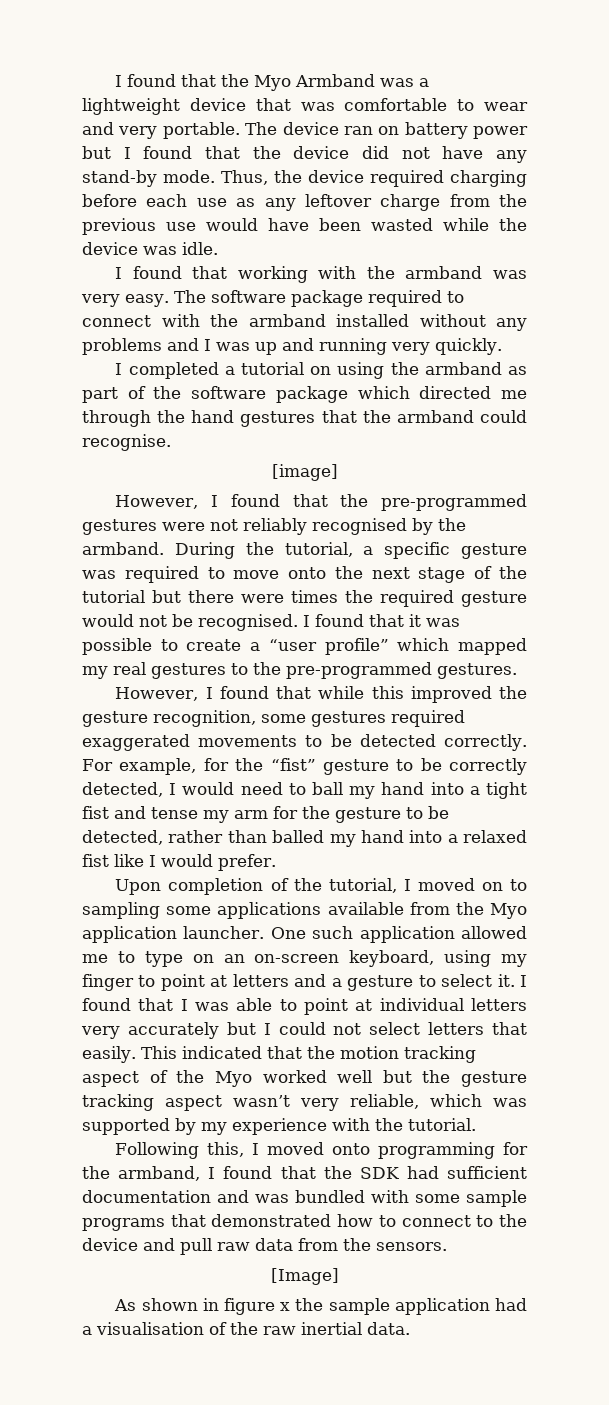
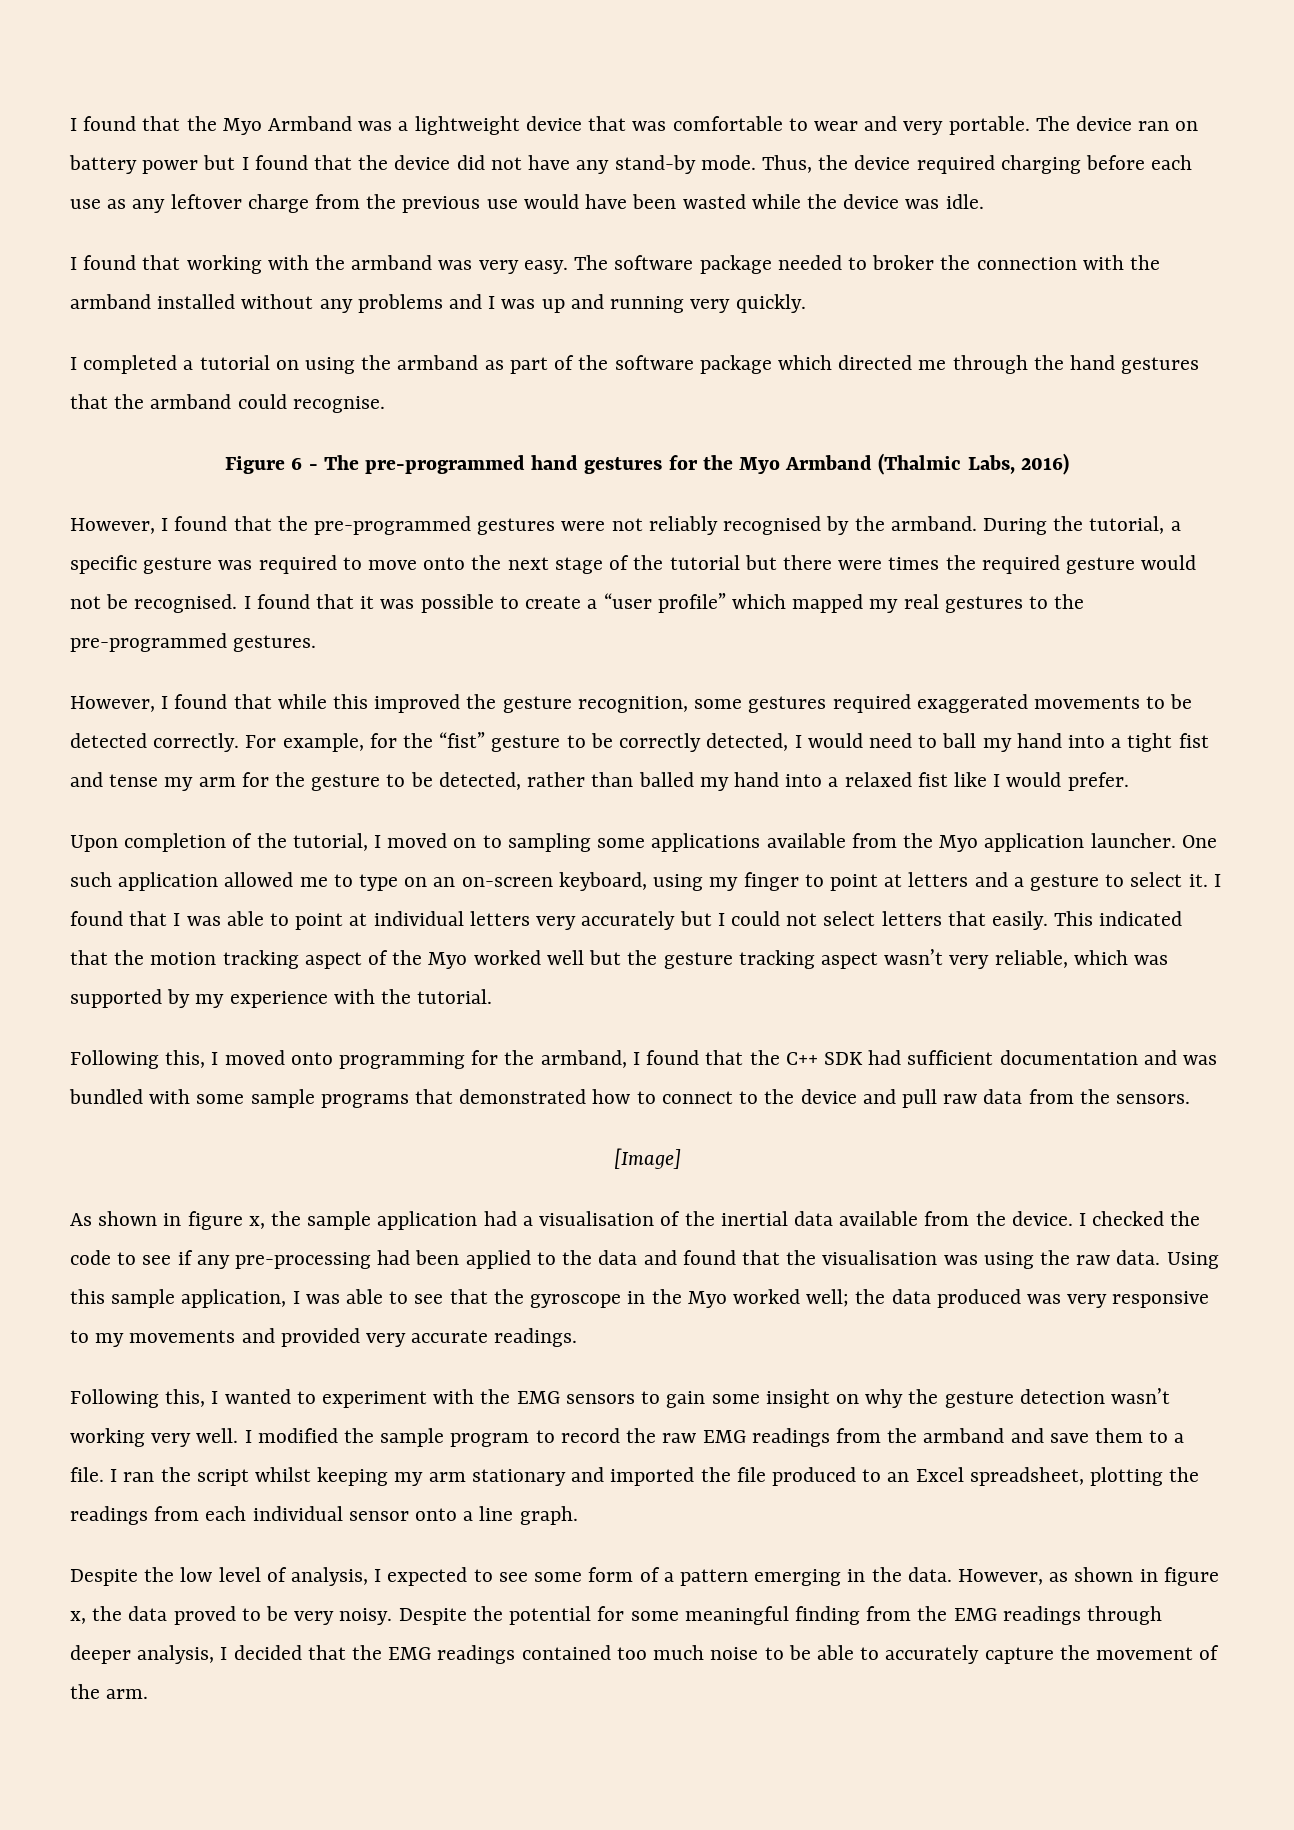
- The software package required to connect with the armband installed without any problems and I was up and running very quickly.
+ The software package needed to broker the connection with the armband installed without any problems and I was up and running very quickly.
- [image]
+ Figure 6 - The pre-programmed hand gestures for the Myo Armband (Thalmic Labs, 2016)
- Following this, I moved onto programming for the armband, I found that the SDK had sufficient documentation and was bundled with some sample programs that demonstrated how to connect to the device and pull raw data from the sensors.
+ Following this, I moved onto programming for the armband, I found that the C++ SDK had sufficient documentation and was bundled with some sample programs that demonstrated how to connect to the device and pull raw data from the sensors.
- As shown in figure x the sample application had a visualisation of the raw inertial data.
+ As shown in figure x, the sample application had a visualisation of the inertial data available from the device. I checked the code to see if any pre-processing had been applied to the data and found that the visualisation was using the raw data. Using this sample application, I was able to see that the gyroscope in the Myo worked well; the data produced was very responsive to my movements and provided very accurate readings.
+ Following this, I wanted to experiment with the EMG sensors to gain some insight on why the gesture detection wasn’t working very well. I modified the sample program to record the raw EMG readings from the armband and save them to a file. I ran the script whilst keeping my arm stationary and imported the file produced to an Excel spreadsheet, plotting the readings from each individual sensor onto a line graph.
+ Despite the low level of analysis, I expected to see some form of a pattern emerging in the data. However, as shown in figure x, the data proved to be very noisy. Despite the potential for some meaningful finding from the EMG readings through deeper analysis, I decided that the EMG readings contained too much noise to be able to accurately capture the movement of the arm.

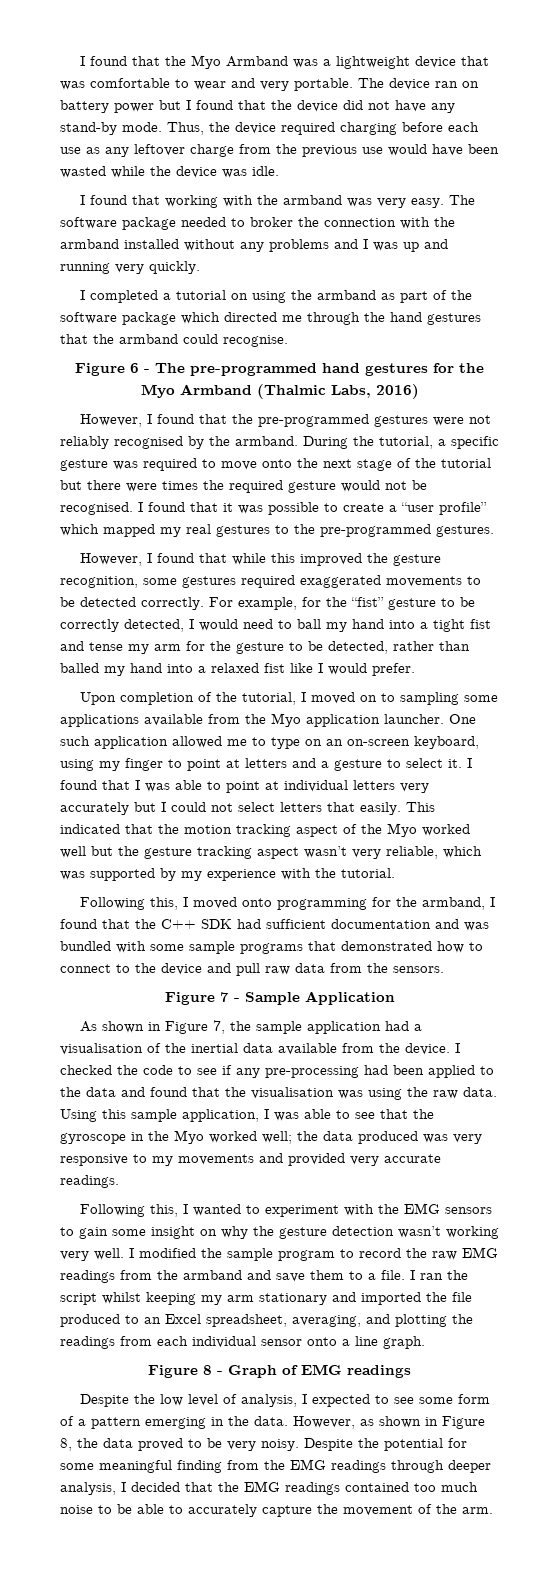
- [Image]
+ Figure 7 - Sample Application
- As shown in figure x, the sample application had a visualisation of the inertial data available from the device.
+ As shown in Figure 7, the sample application had a visualisation of the inertial data available from the device.
- I ran the script whilst keeping my arm stationary and imported the file produced to an Excel spreadsheet, plotting the readings from each individual sensor onto a line graph.
+ I ran the script whilst keeping my arm stationary and imported the file produced to an Excel spreadsheet, averaging, and plotting the readings from each individual sensor onto a line graph.
+ Figure 8 - Graph of EMG readings
- However, as shown in figure x, the data proved to be very noisy.
+ However, as shown in Figure 8, the data proved to be very noisy.

